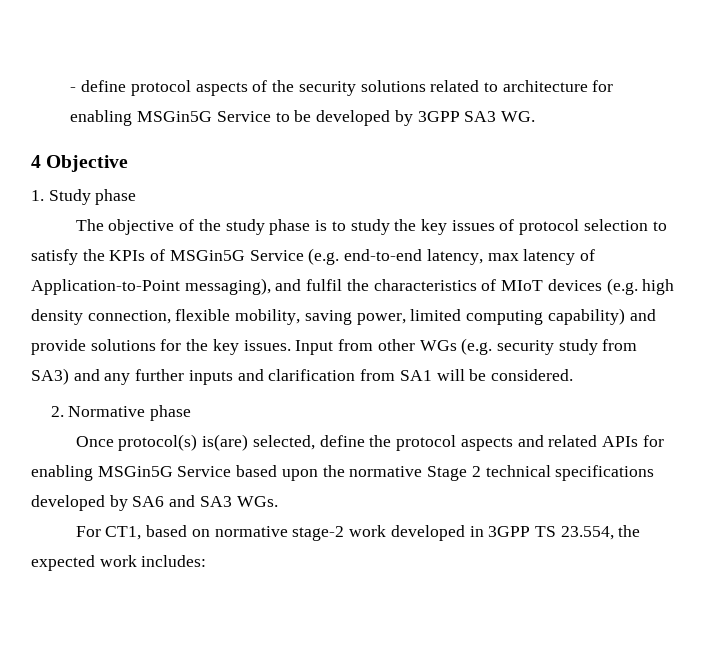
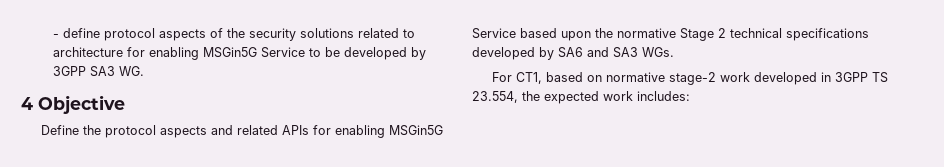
- 1. Study phase
- The objective of the study phase is to study the key issues of protocol selection to satisfy the KPIs of MSGin5G Service (e.g. end-to-end latency, max latency of Application-to-Point messaging), and fulfil the characteristics of MIoT devices (e.g. high density connection, flexible mobility, saving power, limited computing capability) and provide solutions for the key issues. Input from other WGs (e.g. security study from SA3) and any further inputs and clarification from SA1 will be considered.
- 2. Normative phase
- Once protocol(s) is(are) selected, define the protocol aspects and related APIs for enabling MSGin5G Service based upon the normative Stage 2 technical specifications developed by SA6 and SA3 WGs.
+ Define the protocol aspects and related APIs for enabling MSGin5G Service based upon the normative Stage 2 technical specifications developed by SA6 and SA3 WGs.

